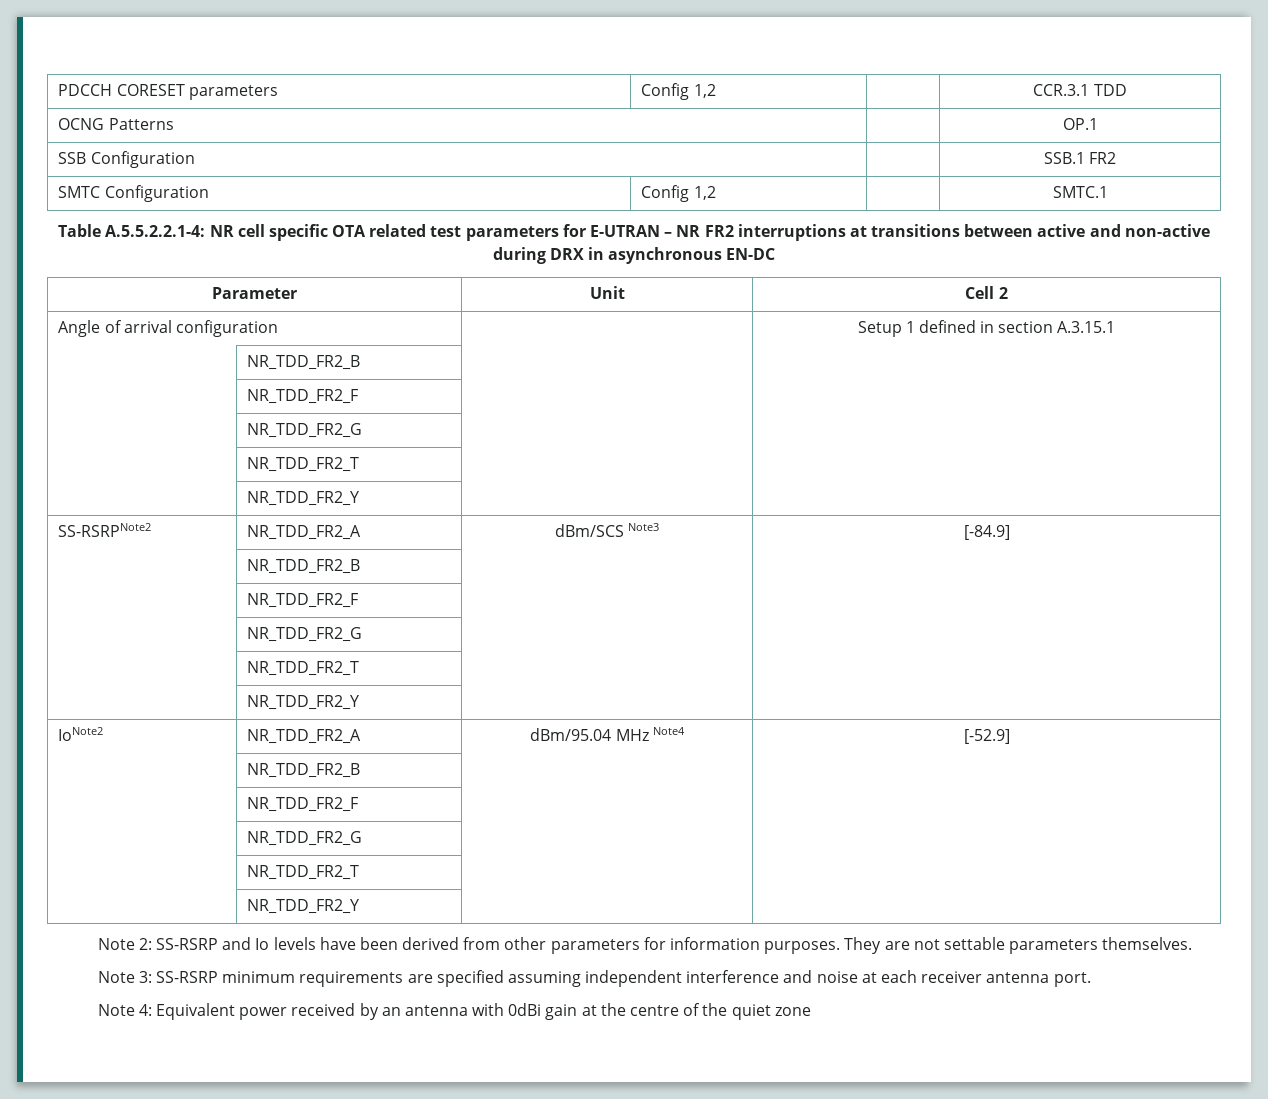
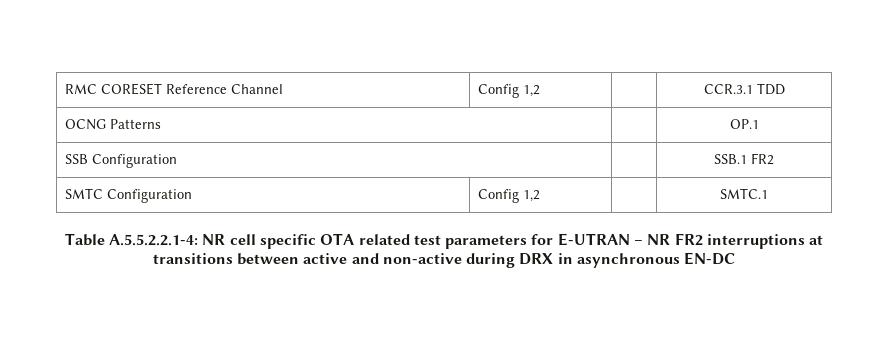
- PDCCH CORESET parameters | Config 1,2 | | CCR.3.1 TDD
+ RMC CORESET Reference Channel | Config 1,2 | | CCR.3.1 TDD
- Parameter | Unit | Cell 2
- Angle of arrival configuration | | Setup 1 defined in section A.3.15.1
- | NR_TDD_FR2_B | |
- | NR_TDD_FR2_F | |
- | NR_TDD_FR2_G | |
- | NR_TDD_FR2_T | |
- | NR_TDD_FR2_Y | |
- SS-RSRPNote2 | NR_TDD_FR2_A | dBm/SCS Note3 | [-84.9]
- | NR_TDD_FR2_B | |
- | NR_TDD_FR2_F | |
- | NR_TDD_FR2_G | |
- | NR_TDD_FR2_T | |
- | NR_TDD_FR2_Y | |
- IoNote2 | NR_TDD_FR2_A | dBm/95.04 MHz Note4 | [-52.9]
- | NR_TDD_FR2_B | |
- | NR_TDD_FR2_F | |
- | NR_TDD_FR2_G | |
- | NR_TDD_FR2_T | |
- | NR_TDD_FR2_Y | |
- Note 2: SS-RSRP and Io levels have been derived from other parameters for information purposes. They are not settable parameters themselves.
- Note 3: SS-RSRP minimum requirements are specified assuming independent interference and noise at each receiver antenna port.
- Note 4: Equivalent power received by an antenna with 0dBi gain at the centre of the quiet zone

